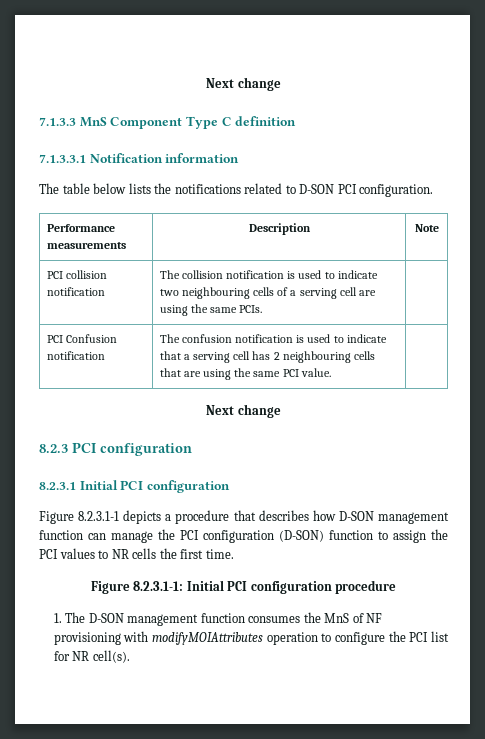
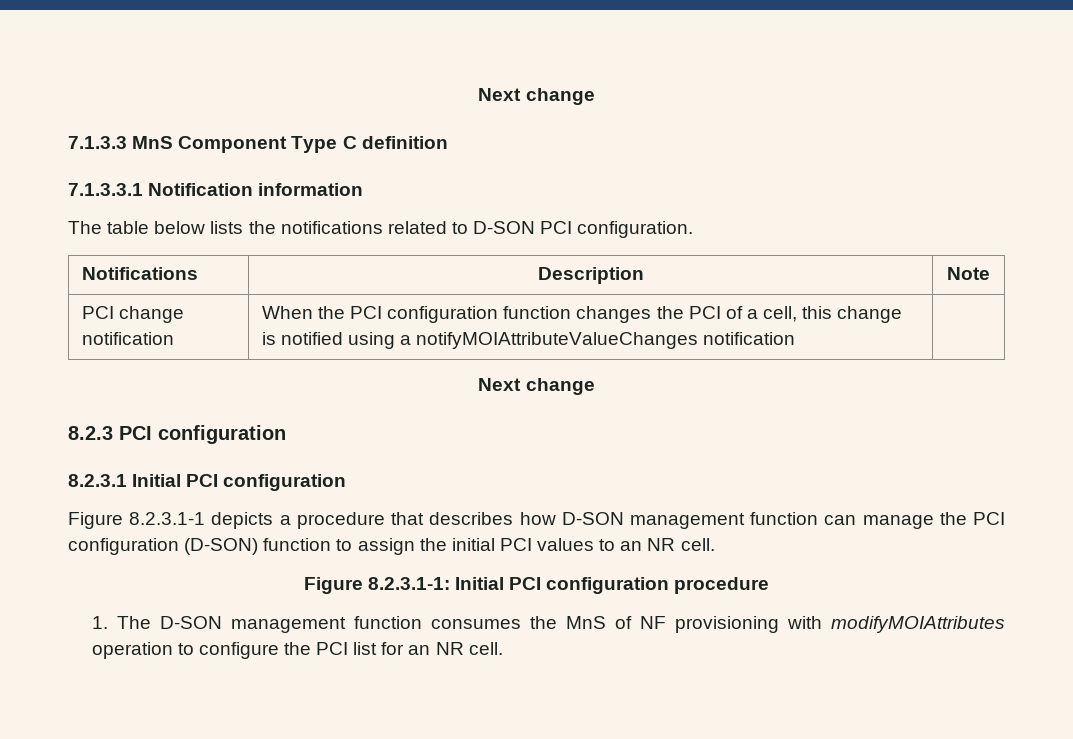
- Performance measurements | Description | Note
+ Notifications | Description | Note
- PCI collision notification | The collision notification is used to indicate two neighbouring cells of a serving cell are using the same PCIs. |
- PCI Confusion notification | The confusion notification is used to indicate that a serving cell has 2 neighbouring cells that are using the same PCI value. |
+ PCI change notification | When the PCI configuration function changes the PCI of a cell, this change is notified using a notifyMOIAttributeValueChanges notification |
- Figure 8.2.3.1-1 depicts a procedure that describes how D-SON management function can manage the PCI configuration (D-SON) function to assign the PCI values to NR cells the first time.
+ Figure 8.2.3.1-1 depicts a procedure that describes how D-SON management function can manage the PCI configuration (D-SON) function to assign the initial PCI values to an NR cell.
- 1. The D-SON management function consumes the MnS of NF provisioning with modifyMOIAttributes operation to configure the PCI list for NR cell(s).
+ 1. The D-SON management function consumes the MnS of NF provisioning with modifyMOIAttributes operation to configure the PCI list for an NR cell.

